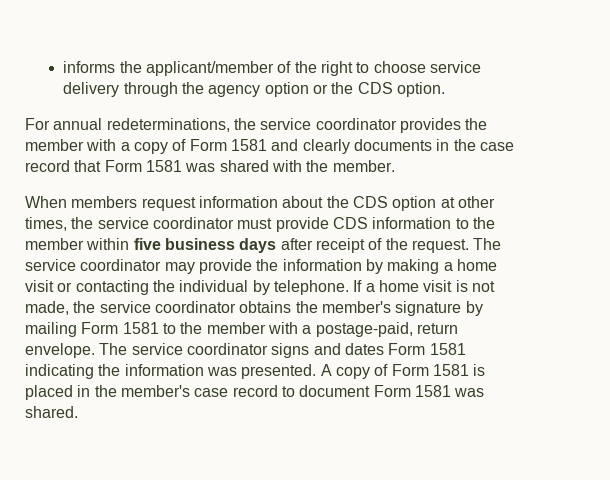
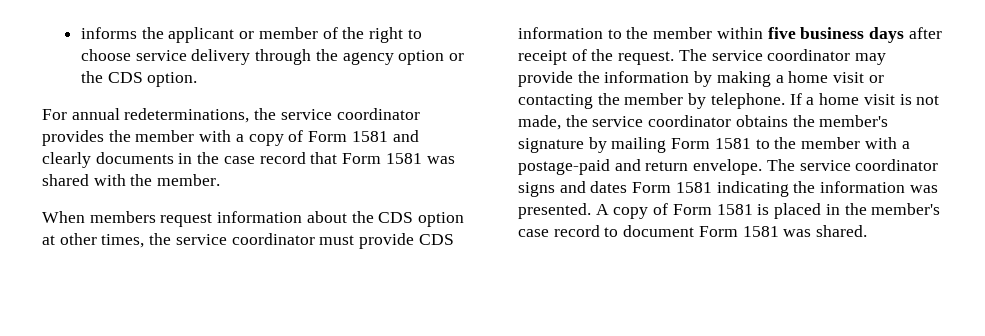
- informs the applicant/member of the right to choose service delivery through the agency option or the CDS option.
+ informs the applicant or member of the right to choose service delivery through the agency option or the CDS option.
- The service coordinator may provide the information by making a home visit or contacting the individual by telephone.
+ The service coordinator may provide the information by making a home visit or contacting the member by telephone.
- If a home visit is not made, the service coordinator obtains the member's signature by mailing Form 1581 to the member with a postage-paid, return envelope.
+ If a home visit is not made, the service coordinator obtains the member's signature by mailing Form 1581 to the member with a postage-paid and return envelope.

